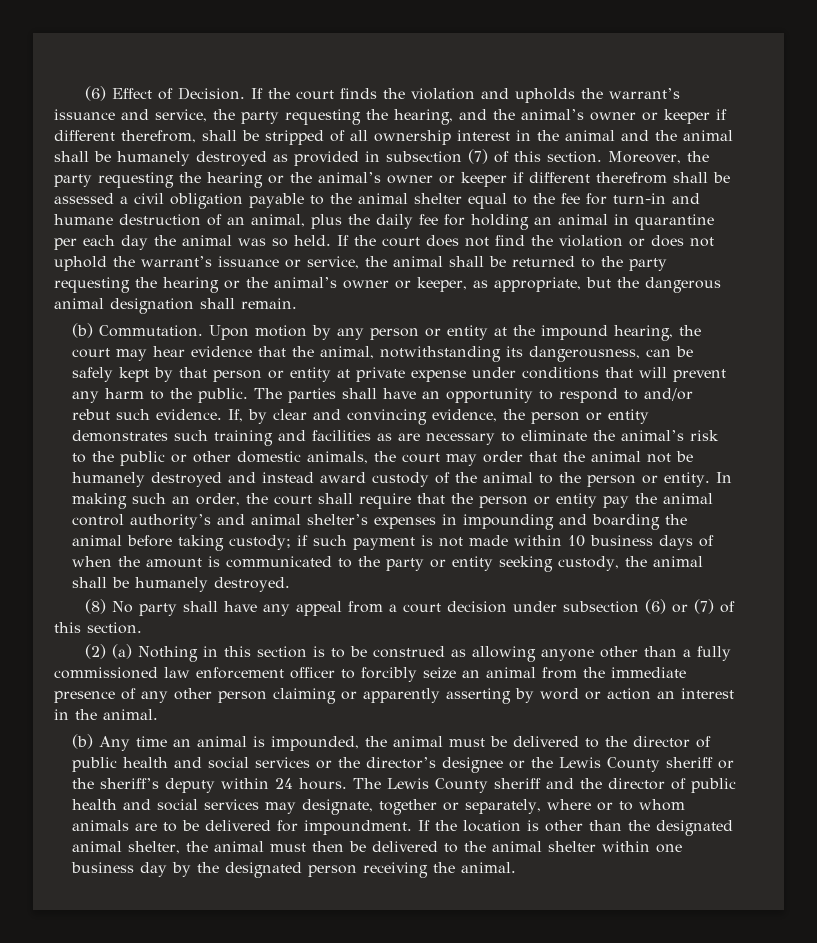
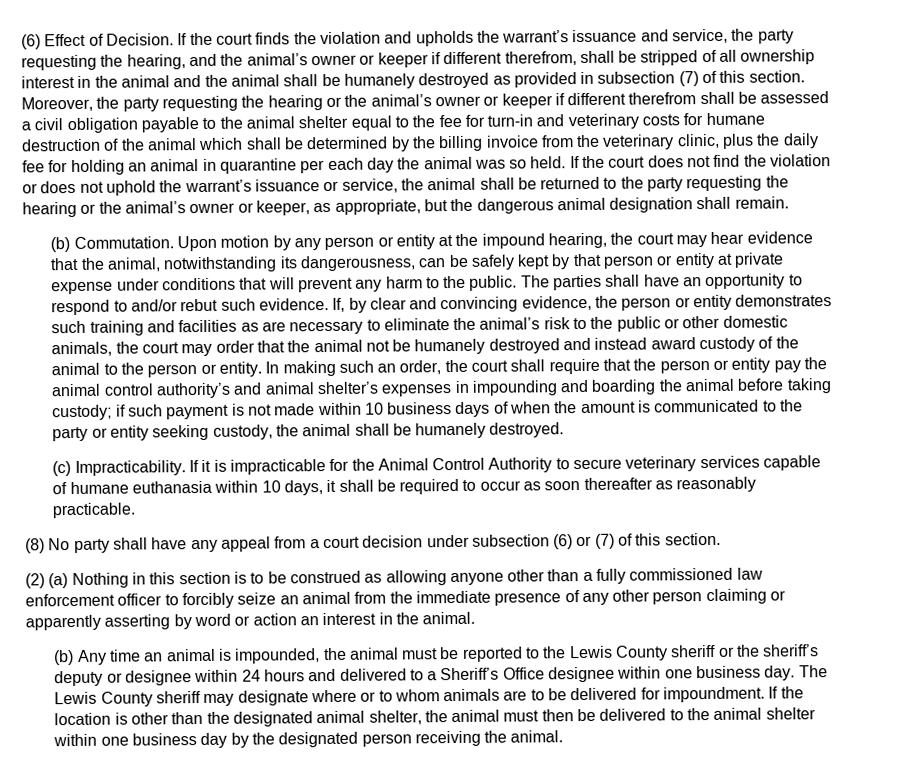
- Moreover, the party requesting the hearing or the animal’s owner or keeper if different therefrom shall be assessed a civil obligation payable to the animal shelter equal to the fee for turn-in and humane destruction of an animal, plus the daily fee for holding an animal in quarantine per each day the animal was so held.
+ Moreover, the party requesting the hearing or the animal’s owner or keeper if different therefrom shall be assessed a civil obligation payable to the animal shelter equal to the fee for turn-in and veterinary costs for humane destruction of the animal which shall be determined by the billing invoice from the veterinary clinic, plus the daily fee for holding an animal in quarantine per each day the animal was so held.
+ (c) Impracticability. If it is impracticable for the Animal Control Authority to secure veterinary services capable of humane euthanasia within 10 days, it shall be required to occur as soon thereafter as reasonably practicable.
- (b) Any time an animal is impounded, the animal must be delivered to the director of public health and social services or the director’s designee or the Lewis County sheriff or the sheriff’s deputy within 24 hours. The Lewis County sheriff and the director of public health and social services may designate, together or separately, where or to whom animals are to be delivered for impoundment.
+ (b) Any time an animal is impounded, the animal must be reported to the Lewis County sheriff or the sheriff’s deputy or designee within 24 hours and delivered to a Sheriff’s Office designee within one business day. The Lewis County sheriff may designate where or to whom animals are to be delivered for impoundment.

